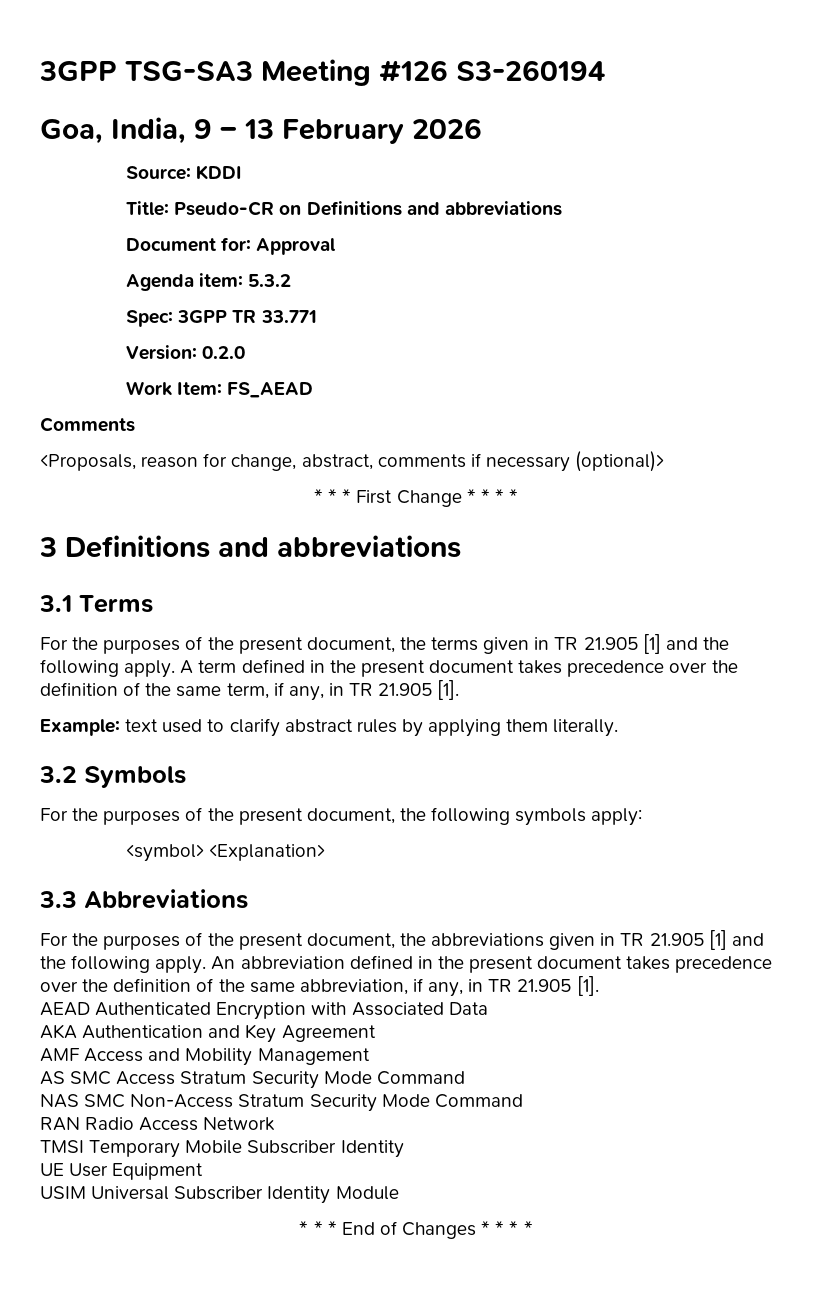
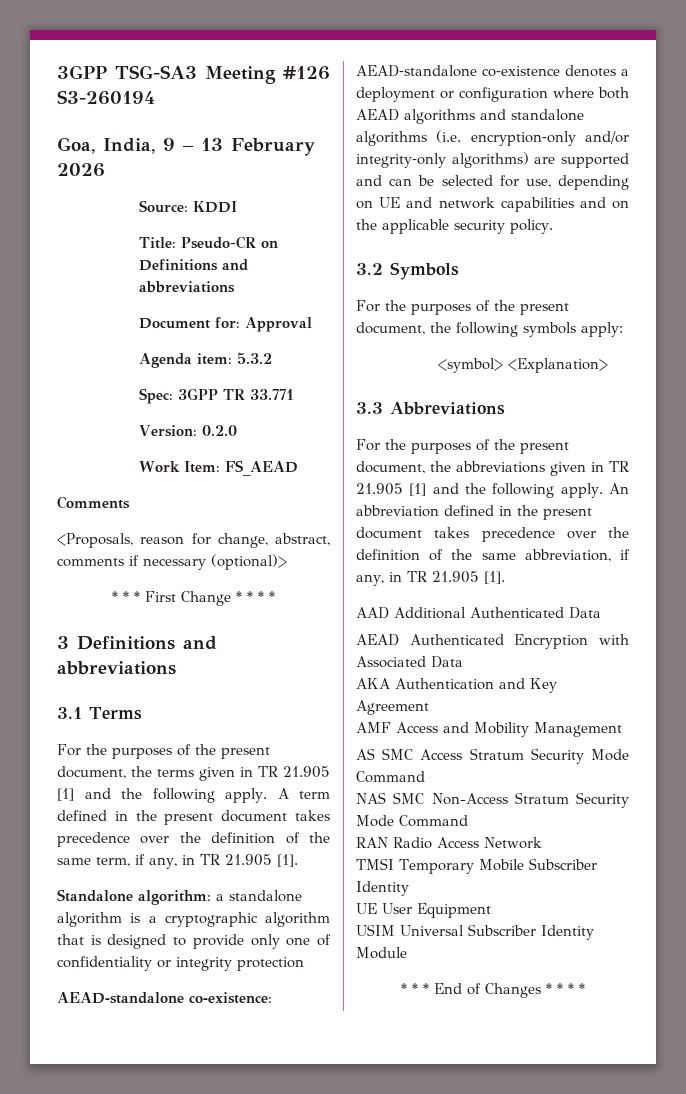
- Example: text used to clarify abstract rules by applying them literally.
+ Standalone algorithm: a standalone algorithm is a cryptographic algorithm that is designed to provide only one of confidentiality or integrity protection
+ AEAD‑standalone co‑existence: AEAD‑standalone co‑existence denotes a deployment or configuration where both AEAD algorithms and standalone algorithms (i.e. encryption‑only and/or integrity‑only algorithms) are supported and can be selected for use, depending on UE and network capabilities and on the applicable security policy.
+ AAD Additional Authenticated Data

